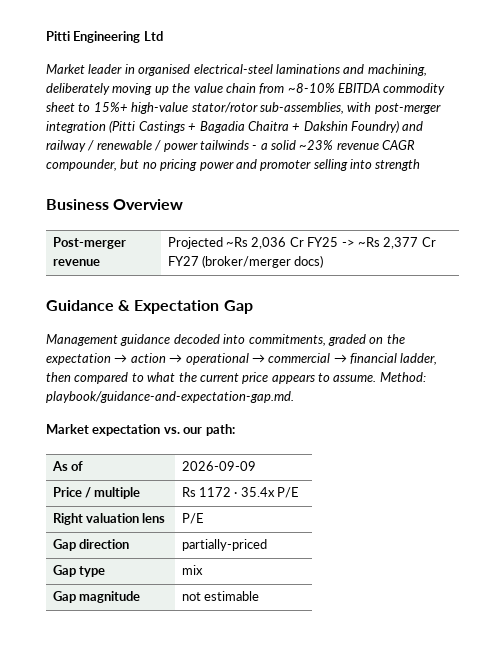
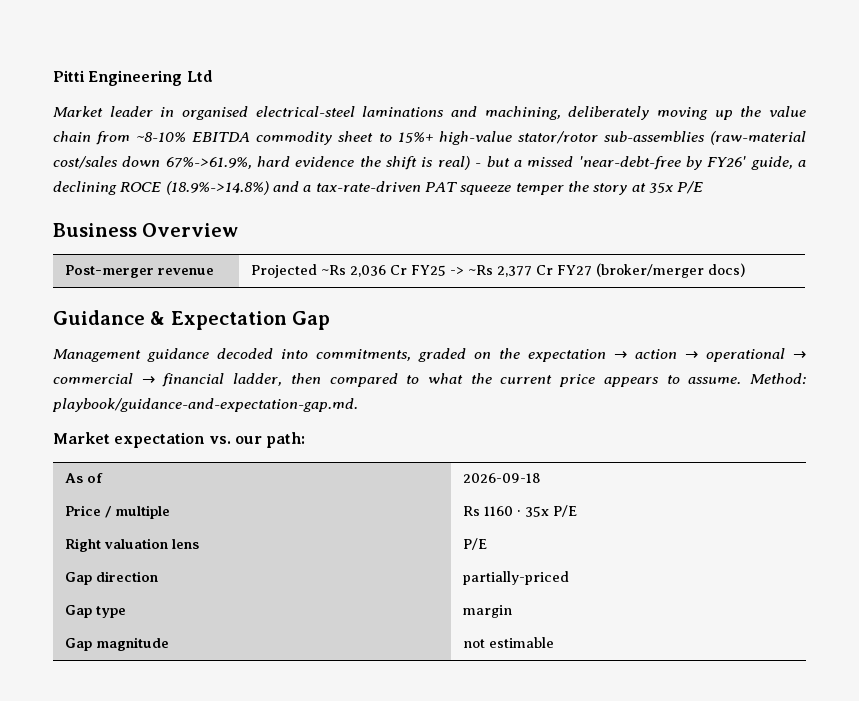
- Market leader in organised electrical-steel laminations and machining, deliberately moving up the value chain from ~8-10% EBITDA commodity sheet to 15%+ high-value stator/rotor sub-assemblies, with post-merger integration (Pitti Castings + Bagadia Chaitra + Dakshin Foundry) and railway / renewable / power tailwinds - a solid ~23% revenue CAGR compounder, but no pricing power and promoter selling into strength
+ Market leader in organised electrical-steel laminations and machining, deliberately moving up the value chain from ~8-10% EBITDA commodity sheet to 15%+ high-value stator/rotor sub-assemblies (raw-material cost/sales down 67%->61.9%, hard evidence the shift is real) - but a missed 'near-debt-free by FY26' guide, a declining ROCE (18.9%->14.8%) and a tax-rate-driven PAT squeeze temper the story at 35x P/E
- As of | 2026-09-09
+ As of | 2026-09-18
- Price / multiple | Rs 1172 · 35.4x P/E
+ Price / multiple | Rs 1160 · 35x P/E
- Gap type | mix
+ Gap type | margin

